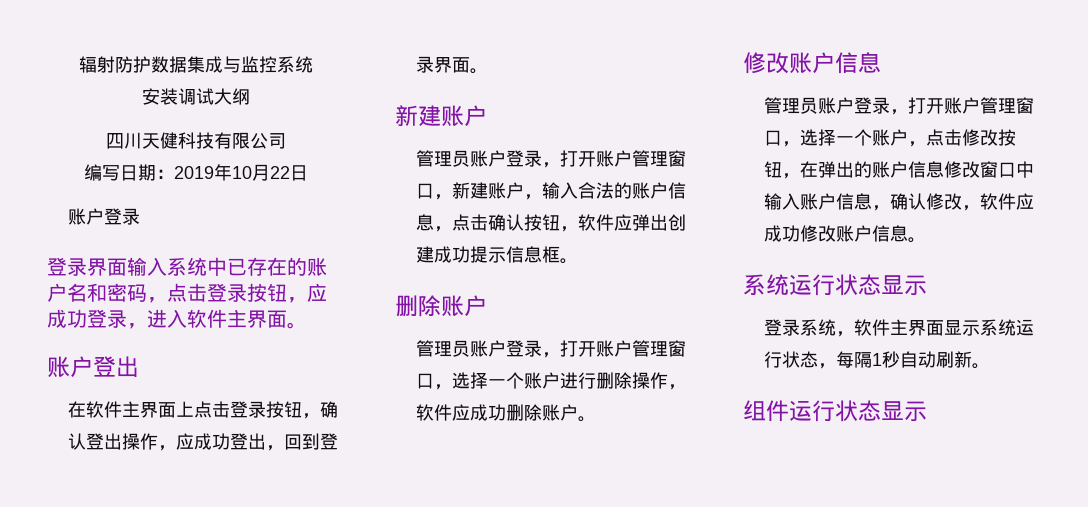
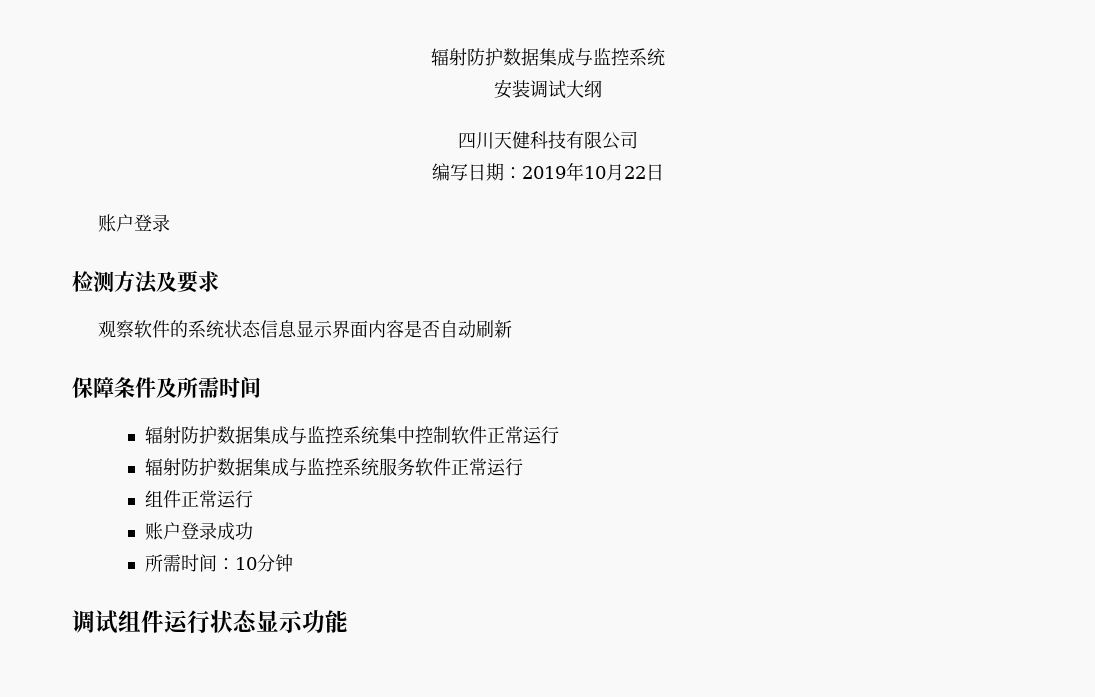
- 登录界面输入系统中已存在的账户名和密码，点击登录按钮，应成功登录，进入软件主界面。
- 账户登出
- 在软件主界面上点击登录按钮，确认登出操作，应成功登出，回到登录界面。
- 新建账户
- 管理员账户登录，打开账户管理窗口，新建账户，输入合法的账户信息，点击确认按钮，软件应弹出创建成功提示信息框。
- 删除账户
- 管理员账户登录，打开账户管理窗口，选择一个账户进行删除操作，软件应成功删除账户。
- 修改账户信息
- 管理员账户登录，打开账户管理窗口，选择一个账户，点击修改按钮，在弹出的账户信息修改窗口中输入账户信息，确认修改，软件应成功修改账户信息。
- 系统运行状态显示
- 登录系统，软件主界面显示系统运行状态，每隔1秒自动刷新。
- 组件运行状态显示
+ 检测方法及要求
+ 观察软件的系统状态信息显示界面内容是否自动刷新
+ 保障条件及所需时间
+ 辐射防护数据集成与监控系统集中控制软件正常运行
+ 辐射防护数据集成与监控系统服务软件正常运行
+ 组件正常运行
+ 账户登录成功
+ 所需时间：10分钟
+ 调试组件运行状态显示功能

